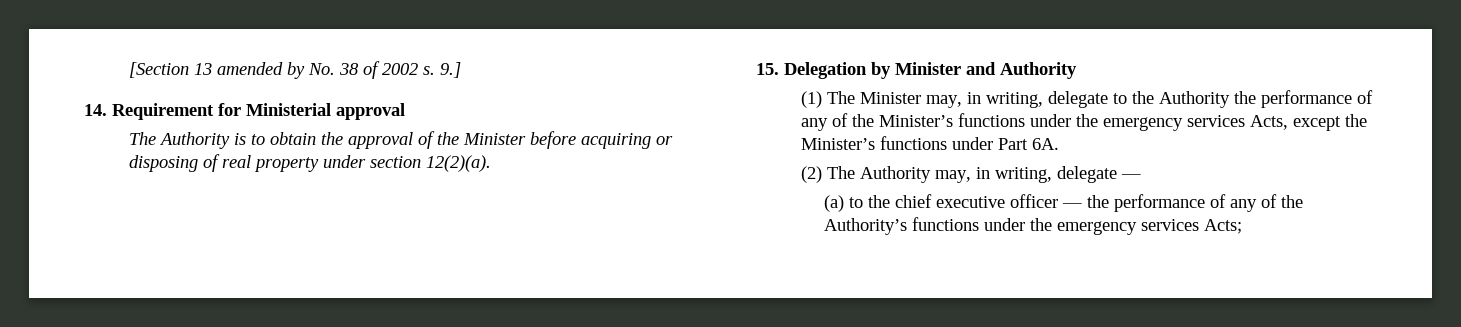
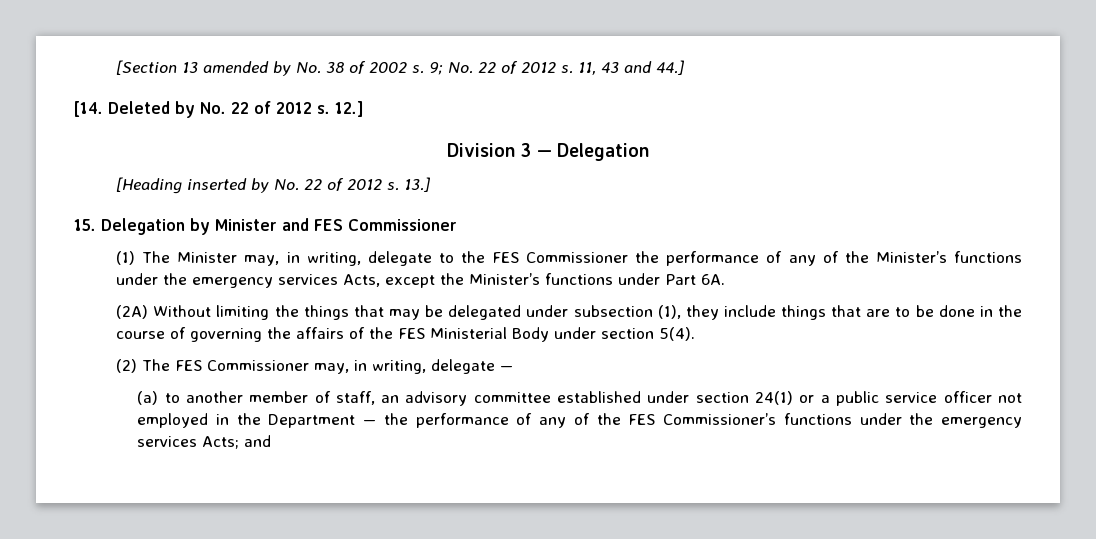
- 9.]
- 14. Requirement for Ministerial approval
- The Authority is to obtain the approval of the Minister before acquiring or disposing of real property under section 12(2)(a).
+ 9; No. 22 of 2012 s. 11, 43 and 44.]
+ [14. Deleted by No. 22 of 2012 s. 12.]
+ Division 3 — Delegation
+ [Heading inserted by No. 22 of 2012 s. 13.]
- 15. Delegation by Minister and Authority
+ 15. Delegation by Minister and FES Commissioner
- (1) The Minister may, in writing, delegate to the Authority the performance of any of the Minister’s functions under the emergency services Acts, except the Minister’s functions under Part 6A.
+ (1) The Minister may, in writing, delegate to the FES Commissioner the performance of any of the Minister’s functions under the emergency services Acts, except the Minister’s functions under Part 6A.
+ (2A) Without limiting the things that may be delegated under subsection (1), they include things that are to be done in the course of governing the affairs of the FES Ministerial Body under section 5(4).
- (2) The Authority may, in writing, delegate —
+ (2) The FES Commissioner may, in writing, delegate —
- (a) to the chief executive officer — the performance of any of the Authority’s functions under the emergency services Acts;
+ (a) to another member of staff, an advisory committee established under section 24(1) or a public service officer not employed in the Department — the performance of any of the FES Commissioner’s functions under the emergency services Acts; and

